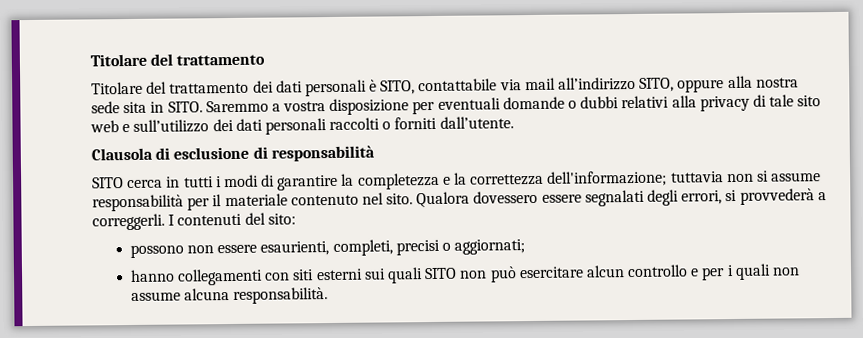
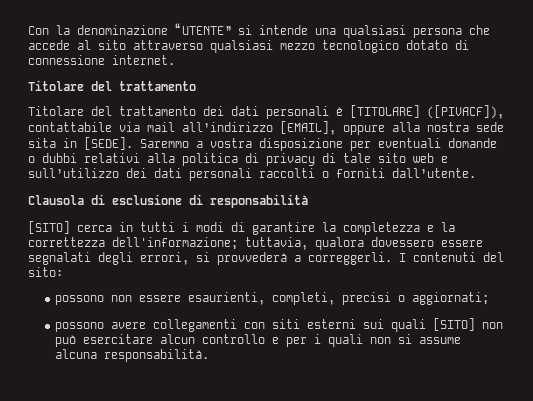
+ Con la denominazione “UTENTE” si intende una qualsiasi persona che accede al sito attraverso qualsiasi mezzo tecnologico dotato di connessione internet.
- Titolare del trattamento dei dati personali è SITO, contattabile via mail all’indirizzo SITO, oppure alla nostra sede sita in SITO.
+ Titolare del trattamento dei dati personali è [TITOLARE] ([PIVACF]), contattabile via mail all’indirizzo [EMAIL], oppure alla nostra sede sita in [SEDE].
- Saremmo a vostra disposizione per eventuali domande o dubbi relativi alla privacy di tale sito web e sull’utilizzo dei dati personali raccolti o forniti dall’utente.
+ Saremmo a vostra disposizione per eventuali domande o dubbi relativi alla politica di privacy di tale sito web e sull’utilizzo dei dati personali raccolti o forniti dall’utente.
- SITO cerca in tutti i modi di garantire la completezza e la correttezza dell'informazione; tuttavia non si assume responsabilità per il materiale contenuto nel sito. Qualora dovessero essere segnalati degli errori, si provvederà a correggerli.
+ [SITO] cerca in tutti i modi di garantire la completezza e la correttezza dell'informazione; tuttavia, qualora dovessero essere segnalati degli errori, si provvederà a correggerli.
- hanno collegamenti con siti esterni sui quali SITO non può esercitare alcun controllo e per i quali non assume alcuna responsabilità.
+ possono avere collegamenti con siti esterni sui quali [SITO] non può esercitare alcun controllo e per i quali non si assume alcuna responsabilità.

